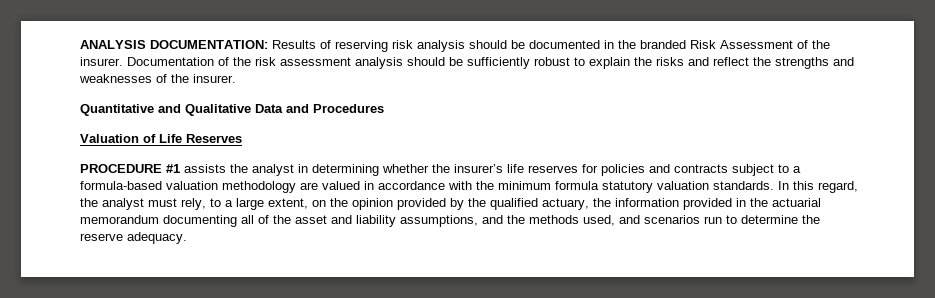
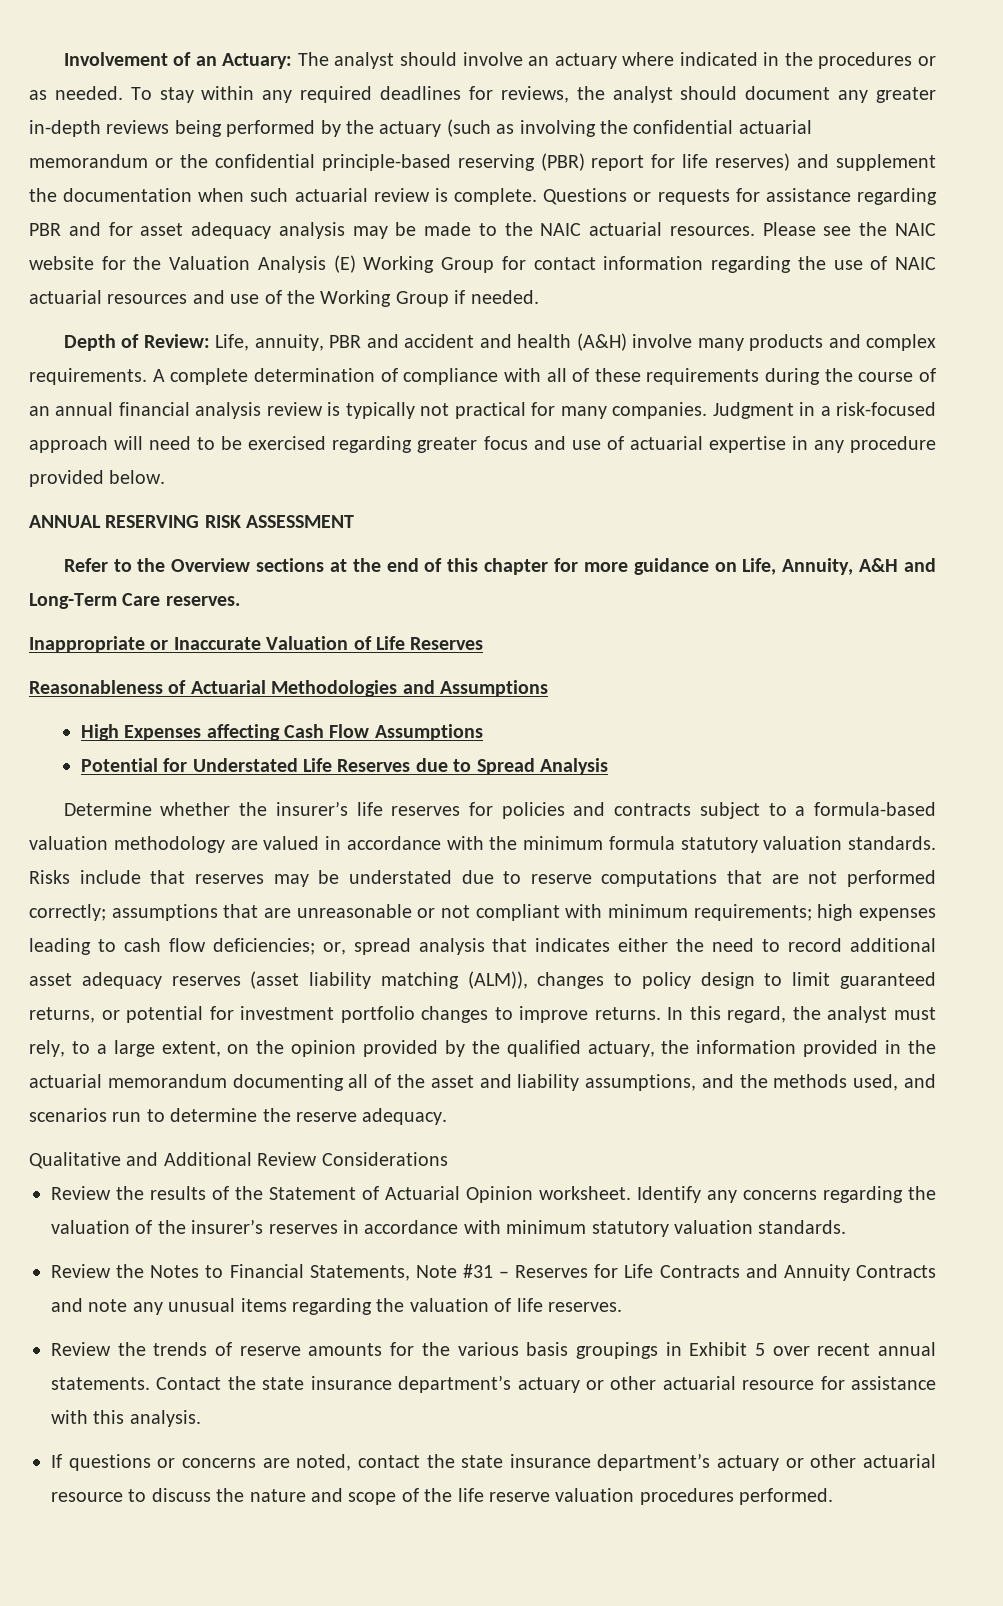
- ANALYSIS DOCUMENTATION: Results of reserving risk analysis should be documented in the branded Risk Assessment of the insurer. Documentation of the risk assessment analysis should be sufficiently robust to explain the risks and reflect the strengths and weaknesses of the insurer.
- Quantitative and Qualitative Data and Procedures
- Valuation of Life Reserves
- PROCEDURE #1 assists the analyst in determining whether the insurer’s life reserves for policies and contracts subject to a formula-based valuation methodology are valued in accordance with the minimum formula statutory valuation standards.
+ Involvement of an Actuary: The analyst should involve an actuary where indicated in the procedures or as needed. To stay within any required deadlines for reviews, the analyst should document any greater in-depth reviews being performed by the actuary (such as involving the confidential actuarial memorandum or the confidential principle-based reserving (PBR) report for life reserves) and supplement the documentation when such actuarial review is complete. Questions or requests for assistance regarding PBR and for asset adequacy analysis may be made to the NAIC actuarial resources. Please see the NAIC website for the Valuation Analysis (E) Working Group for contact information regarding the use of NAIC actuarial resources and use of the Working Group if needed.
+ Depth of Review: Life, annuity, PBR and accident and health (A&H) involve many products and complex requirements. A complete determination of compliance with all of these requirements during the course of an annual financial analysis review is typically not practical for many companies. Judgment in a risk-focused approach will need to be exercised regarding greater focus and use of actuarial expertise in any procedure provided below.
+ ANNUAL RESERVING RISK ASSESSMENT
+ Refer to the Overview sections at the end of this chapter for more guidance on Life, Annuity, A&H and Long-Term Care reserves.
+ Inappropriate or Inaccurate Valuation of Life Reserves
+ Reasonableness of Actuarial Methodologies and Assumptions
+ High Expenses affecting Cash Flow Assumptions
+ Potential for Understated Life Reserves due to Spread Analysis
+ Determine whether the insurer’s life reserves for policies and contracts subject to a formula-based valuation methodology are valued in accordance with the minimum formula statutory valuation standards.
+ Risks include that reserves may be understated due to reserve computations that are not performed correctly; assumptions that are unreasonable or not compliant with minimum requirements; high expenses leading to cash flow deficiencies; or, spread analysis that indicates either the need to record additional asset adequacy reserves (asset liability matching (ALM)), changes to policy design to limit guaranteed returns, or potential for investment portfolio changes to improve returns.
+ Qualitative and Additional Review Considerations
+ Review the results of the Statement of Actuarial Opinion worksheet. Identify any concerns regarding the valuation of the insurer’s reserves in accordance with minimum statutory valuation standards.
+ Review the Notes to Financial Statements, Note #31 – Reserves for Life Contracts and Annuity Contracts and note any unusual items regarding the valuation of life reserves.
+ Review the trends of reserve amounts for the various basis groupings in Exhibit 5 over recent annual statements. Contact the state insurance department’s actuary or other actuarial resource for assistance with this analysis.
+ If questions or concerns are noted, contact the state insurance department’s actuary or other actuarial resource to discuss the nature and scope of the life reserve valuation procedures performed.

